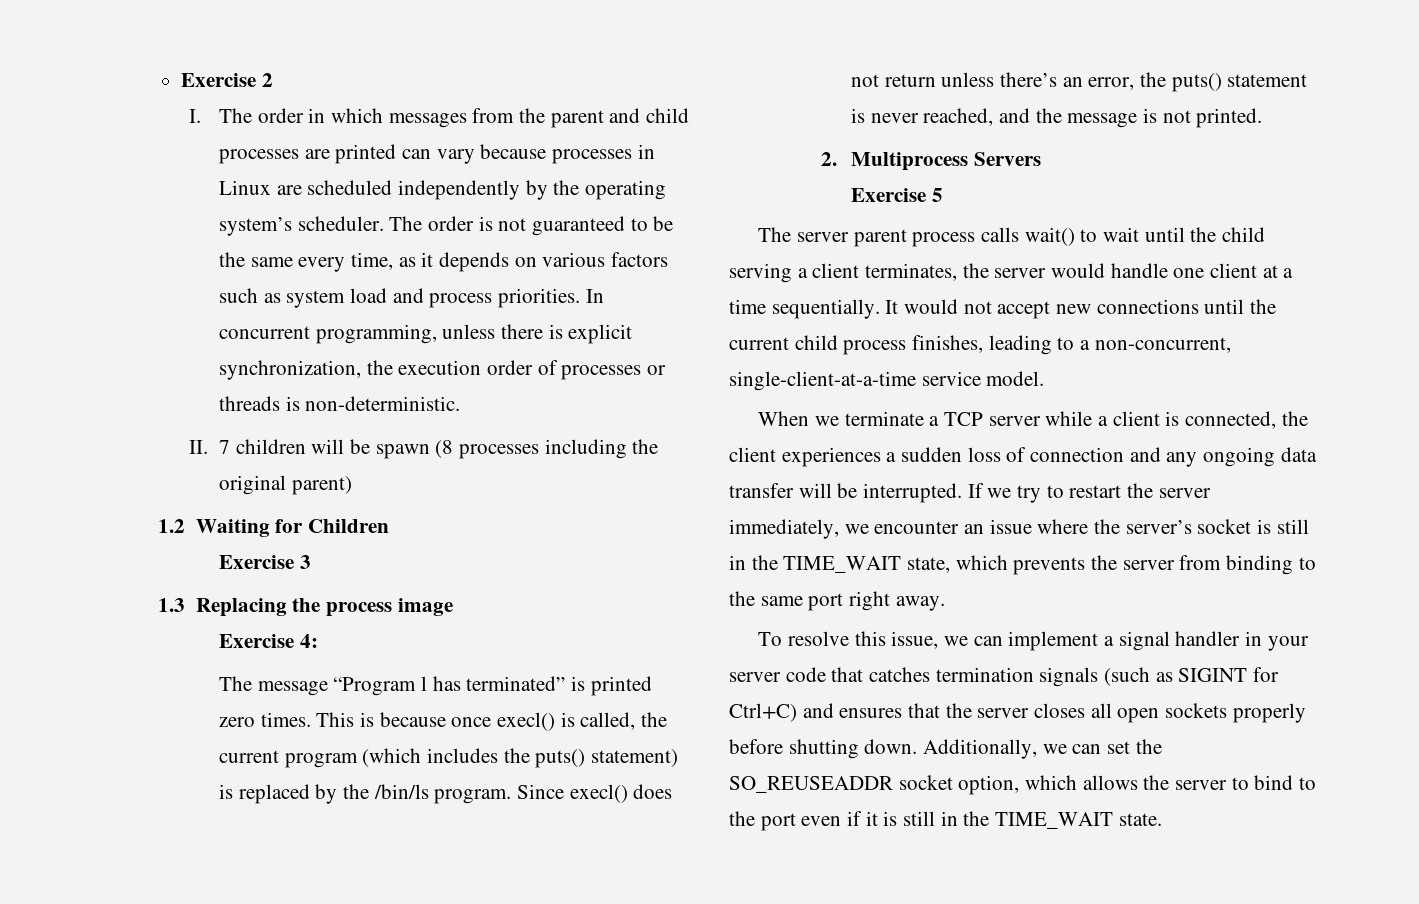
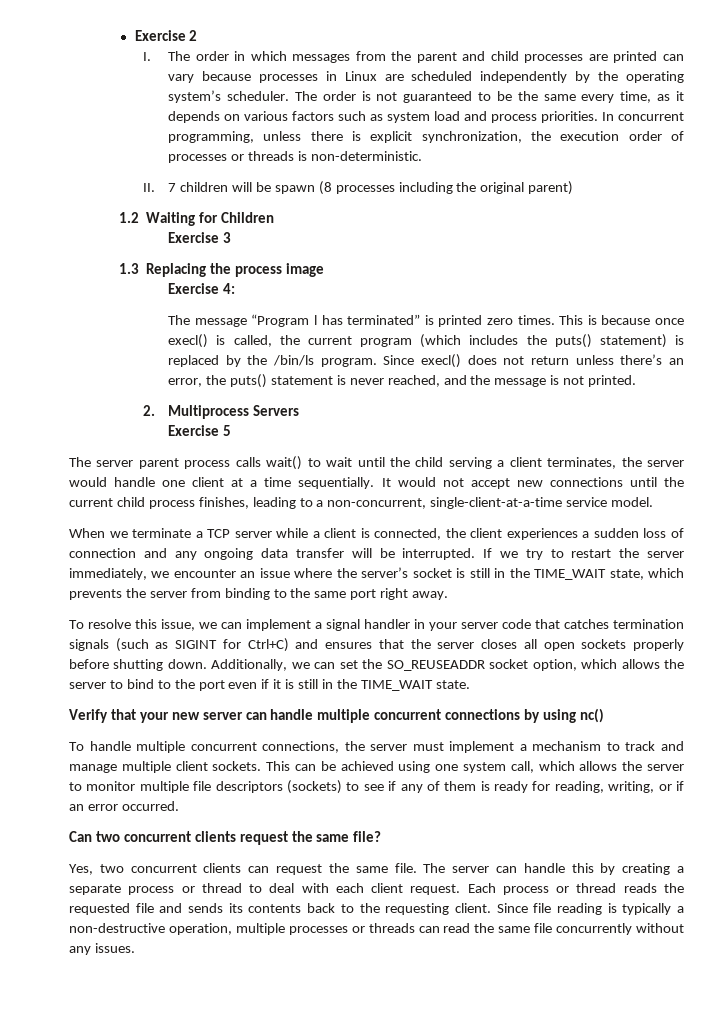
+ Verify that your new server can handle multiple concurrent connections by using nc()
+ To handle multiple concurrent connections, the server must implement a mechanism to track and manage multiple client sockets. This can be achieved using one system call, which allows the server to monitor multiple file descriptors (sockets) to see if any of them is ready for reading, writing, or if an error occurred.
+ Can two concurrent clients request the same file?
+ Yes, two concurrent clients can request the same file. The server can handle this by creating a separate process or thread to deal with each client request. Each process or thread reads the requested file and sends its contents back to the requesting client. Since file reading is typically a non-destructive operation, multiple processes or threads can read the same file concurrently without any issues.

